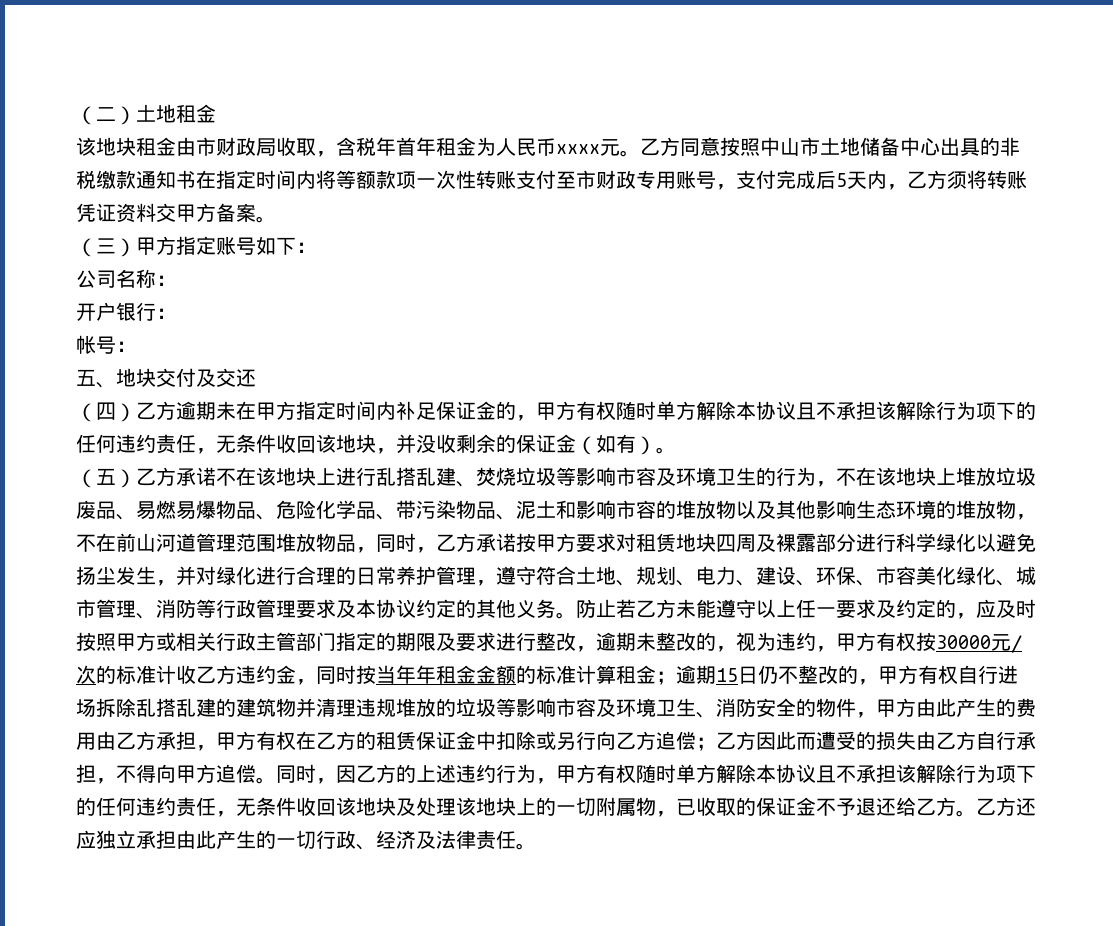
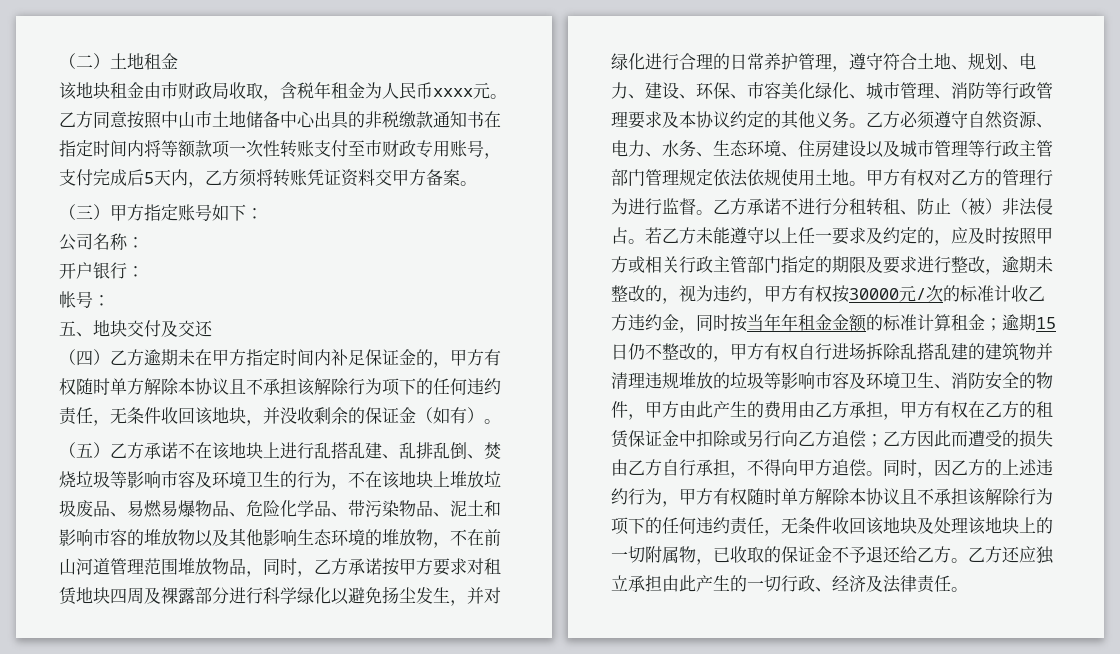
- 该地块租金由市财政局收取，含税年首年租金为人民币xxxx元。
+ 该地块租金由市财政局收取，含税年租金为人民币xxxx元。
- （五）乙方承诺不在该地块上进行乱搭乱建、焚烧垃圾等影响市容及环境卫生的行为，不在该地块上堆放垃圾废品、易燃易爆物品、危险化学品、带污染物品、泥土和影响市容的堆放物以及其他影响生态环境的堆放物，不在前山河道管理范围堆放物品，同时，乙方承诺按甲方要求对租赁地块四周及裸露部分进行科学绿化以避免扬尘发生，并对绿化进行合理的日常养护管理，遵守符合土地、规划、电力、建设、环保、市容美化绿化、城市管理、消防等行政管理要求及本协议约定的其他义务。
+ （五）乙方承诺不在该地块上进行乱搭乱建、乱排乱倒、焚烧垃圾等影响市容及环境卫生的行为，不在该地块上堆放垃圾废品、易燃易爆物品、危险化学品、带污染物品、泥土和影响市容的堆放物以及其他影响生态环境的堆放物，不在前山河道管理范围堆放物品，同时，乙方承诺按甲方要求对租赁地块四周及裸露部分进行科学绿化以避免扬尘发生，并对绿化进行合理的日常养护管理，遵守符合土地、规划、电力、建设、环保、市容美化绿化、城市管理、消防等行政管理要求及本协议约定的其他义务。
- 防止若乙方未能遵守以上任一要求及约定的，应及时按照甲方或相关行政主管部门指定的期限及要求进行整改，逾期未整改的，视为违约，甲方有权按30000元/次的标准计收乙方违约金，同时按当年年租金金额的标准计算租金；
+ 乙方必须遵守自然资源、电力、水务、生态环境、住房建设以及城市管理等行政主管部门管理规定依法依规使用土地。甲方有权对乙方的管理行为进行监督。乙方承诺不进行分租转租、防止（被）非法侵占。若乙方未能遵守以上任一要求及约定的，应及时按照甲方或相关行政主管部门指定的期限及要求进行整改，逾期未整改的，视为违约，甲方有权按30000元/次的标准计收乙方违约金，同时按当年年租金金额的标准计算租金；

